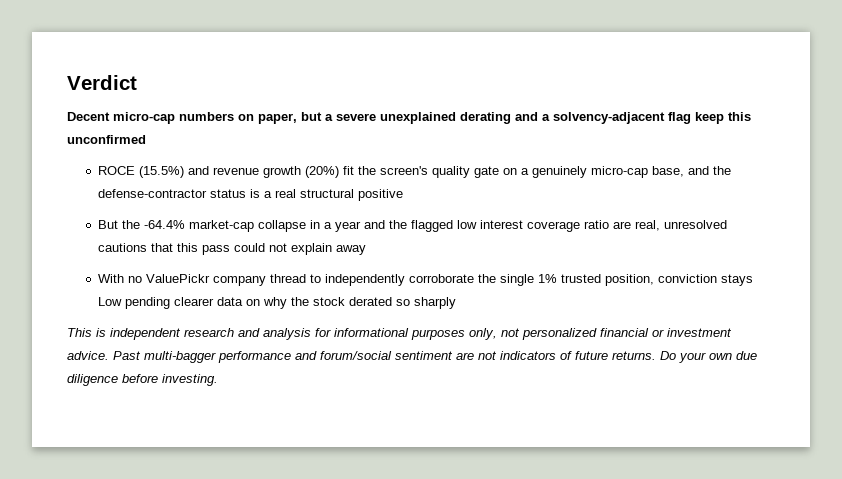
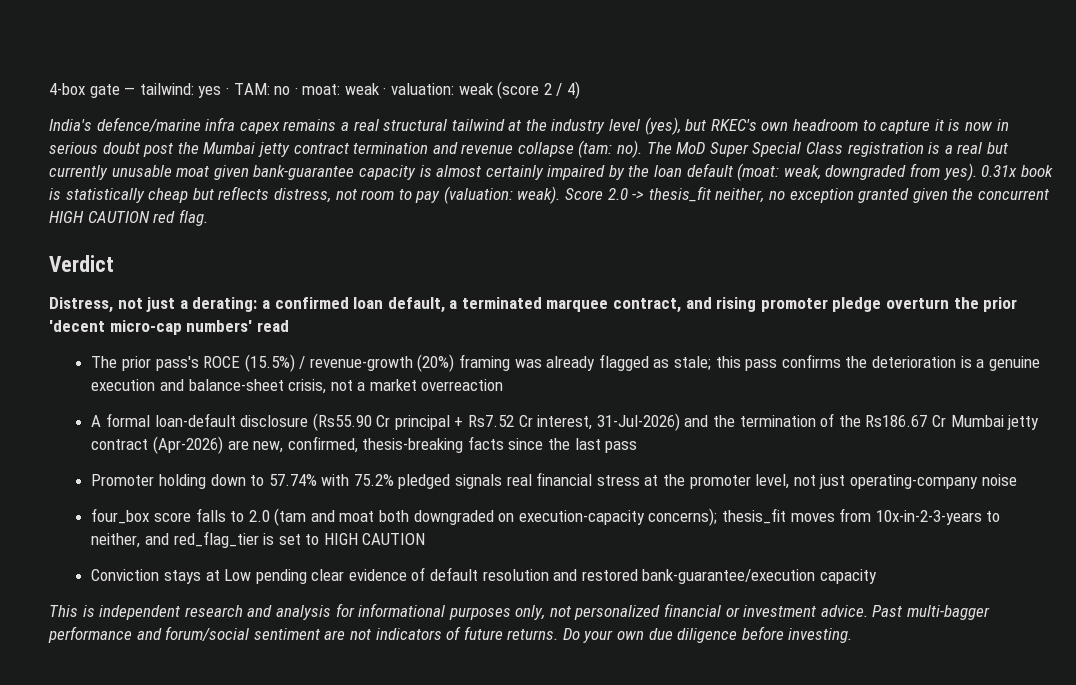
+ 4-box gate — tailwind: yes · TAM: no · moat: weak · valuation: weak (score 2 / 4)
+ India's defence/marine infra capex remains a real structural tailwind at the industry level (yes), but RKEC's own headroom to capture it is now in serious doubt post the Mumbai jetty contract termination and revenue collapse (tam: no). The MoD Super Special Class registration is a real but currently unusable moat given bank-guarantee capacity is almost certainly impaired by the loan default (moat: weak, downgraded from yes). 0.31x book is statistically cheap but reflects distress, not room to pay (valuation: weak). Score 2.0 -> thesis_fit neither, no exception granted given the concurrent HIGH CAUTION red flag.
  Verdict
- Decent micro-cap numbers on paper, but a severe unexplained derating and a solvency-adjacent flag keep this unconfirmed
- ROCE (15.5%) and revenue growth (20%) fit the screen's quality gate on a genuinely micro-cap base, and the defense-contractor status is a real structural positive
- But the -64.4% market-cap collapse in a year and the flagged low interest coverage ratio are real, unresolved cautions that this pass could not explain away
- With no ValuePickr company thread to independently corroborate the single 1% trusted position, conviction stays Low pending clearer data on why the stock derated so sharply
+ Distress, not just a derating: a confirmed loan default, a terminated marquee contract, and rising promoter pledge overturn the prior 'decent micro-cap numbers' read
+ The prior pass's ROCE (15.5%) / revenue-growth (20%) framing was already flagged as stale; this pass confirms the deterioration is a genuine execution and balance-sheet crisis, not a market overreaction
+ A formal loan-default disclosure (Rs55.90 Cr principal + Rs7.52 Cr interest, 31-Jul-2026) and the termination of the Rs186.67 Cr Mumbai jetty contract (Apr-2026) are new, confirmed, thesis-breaking facts since the last pass
+ Promoter holding down to 57.74% with 75.2% pledged signals real financial stress at the promoter level, not just operating-company noise
+ four_box score falls to 2.0 (tam and moat both downgraded on execution-capacity concerns); thesis_fit moves from 10x-in-2-3-years to neither, and red_flag_tier is set to HIGH CAUTION
+ Conviction stays at Low pending clear evidence of default resolution and restored bank-guarantee/execution capacity

